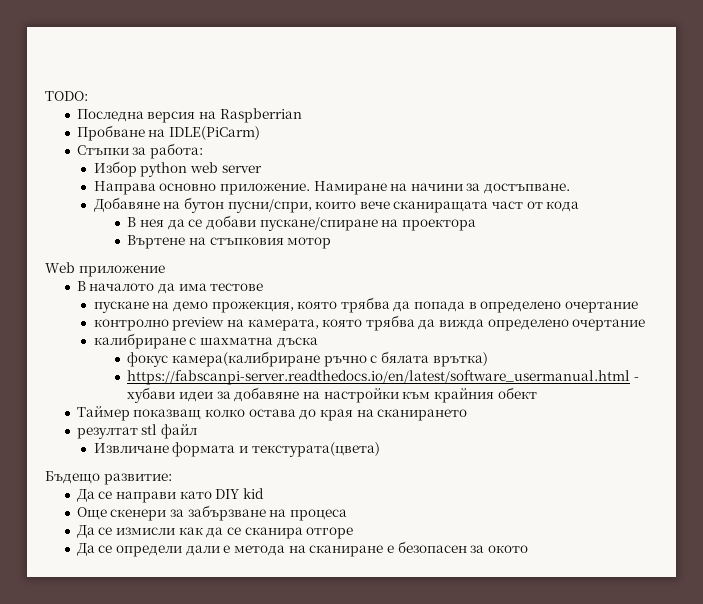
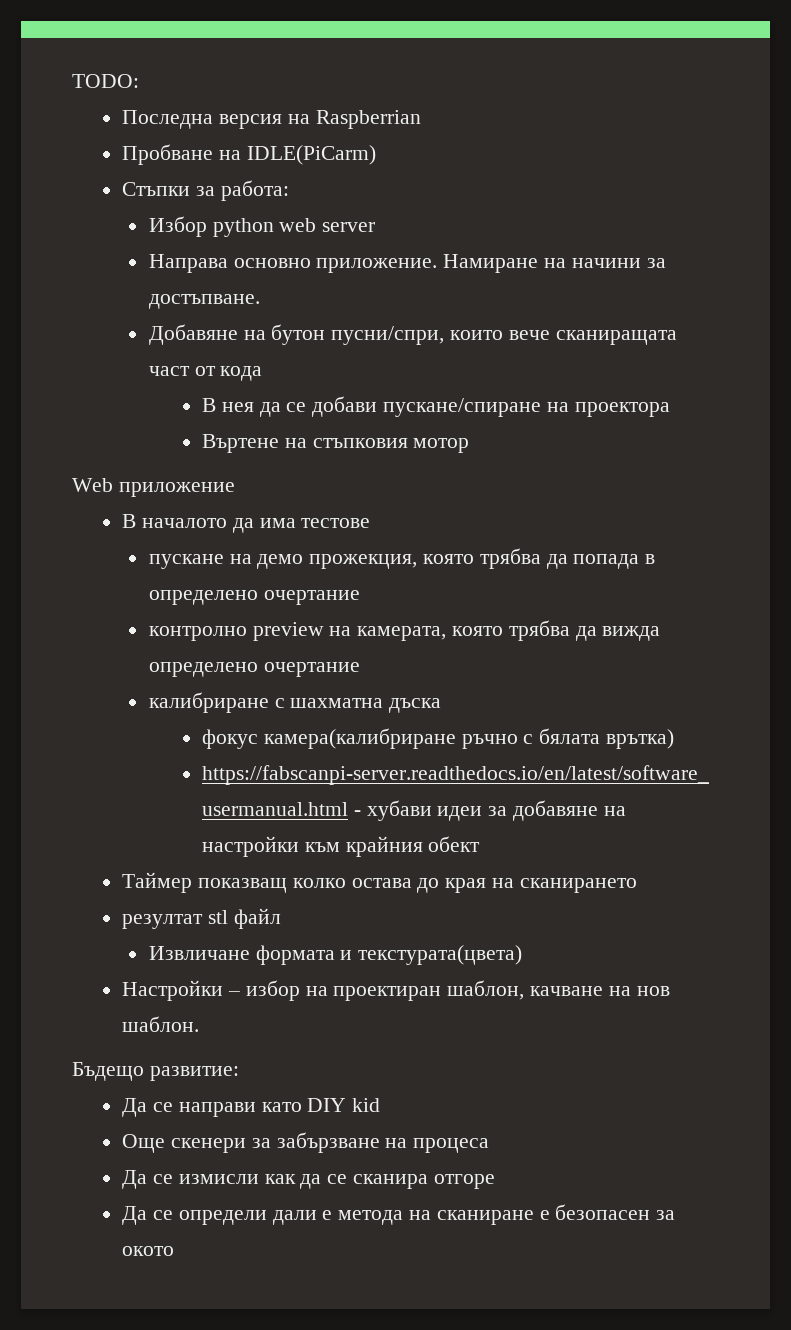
+ Настройки – избор на проектиран шаблон, качване на нов шаблон.

